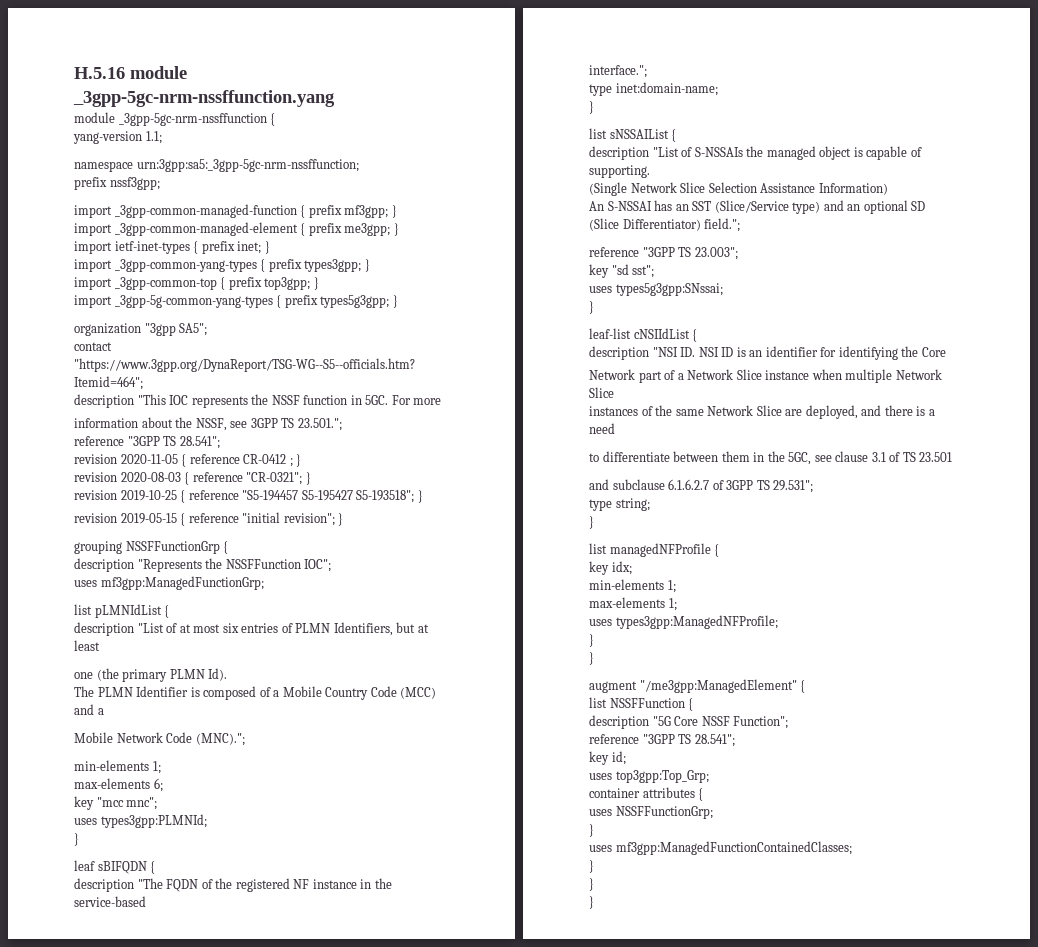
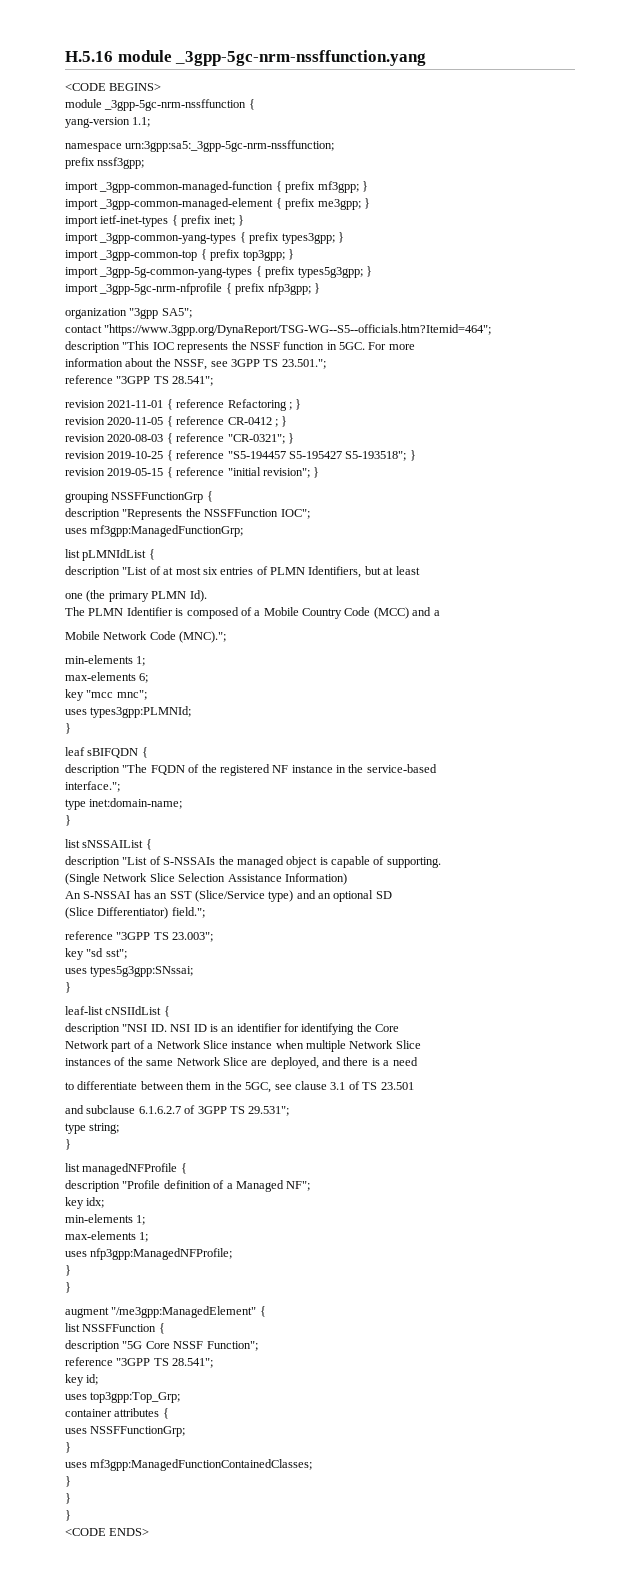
+ <CODE BEGINS>
+ import _3gpp-5gc-nrm-nfprofile { prefix nfp3gpp; }
+ revision 2021-11-01 { reference Refactoring ; }
+ description "Profile definition of a Managed NF";
- uses types3gpp:ManagedNFProfile;
+ uses nfp3gpp:ManagedNFProfile;
+ <CODE ENDS>

